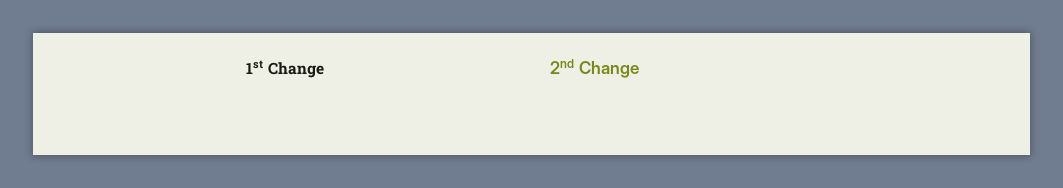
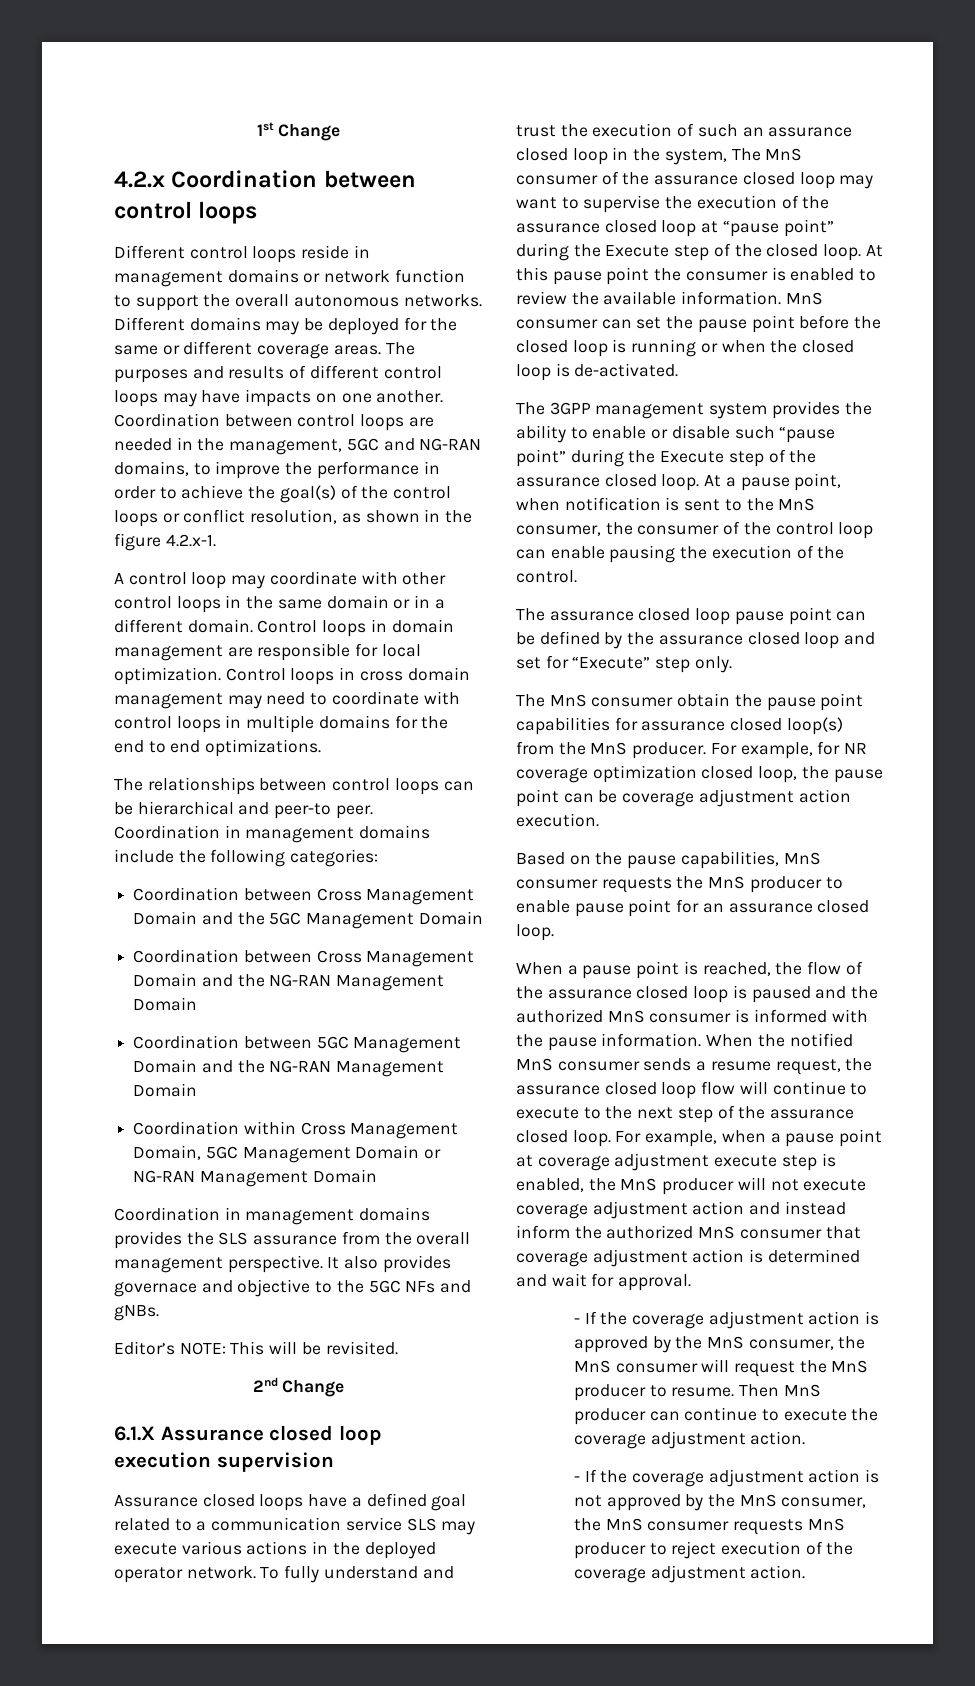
+ 4.2.x Coordination between control loops
+ Different control loops reside in management domains or network function to support the overall autonomous networks. Different domains may be deployed for the same or different coverage areas. The purposes and results of different control loops may have impacts on one another. Coordination between control loops are needed in the management, 5GC and NG-RAN domains, to improve the performance in order to achieve the goal(s) of the control loops or conflict resolution, as shown in the figure 4.2.x-1.
+ A control loop may coordinate with other control loops in the same domain or in a different domain. Control loops in domain management are responsible for local optimization. Control loops in cross domain management may need to coordinate with control loops in multiple domains for the end to end optimizations.
+ The relationships between control loops can be hierarchical and peer-to peer. Coordination in management domains include the following categories:
+ Coordination between Cross Management Domain and the 5GC Management Domain
+ Coordination between Cross Management Domain and the NG-RAN Management Domain
+ Coordination between 5GC Management Domain and the NG-RAN Management Domain
+ Coordination within Cross Management Domain, 5GC Management Domain or NG-RAN Management Domain
+ Coordination in management domains provides the SLS assurance from the overall management perspective. It also provides governace and objective to the 5GC NFs and gNBs.
+ Editor’s NOTE: This will be revisited.
  2nd Change
+ 6.1.X Assurance closed loop execution supervision
+ Assurance closed loops have a defined goal related to a communication service SLS may execute various actions in the deployed operator network. To fully understand and trust the execution of such an assurance closed loop in the system, The MnS consumer of the assurance closed loop may want to supervise the execution of the assurance closed loop at “pause point” during the Execute step of the closed loop. At this pause point the consumer is enabled to review the available information. MnS consumer can set the pause point before the closed loop is running or when the closed loop is de-activated.
+ The 3GPP management system provides the ability to enable or disable such “pause point” during the Execute step of the assurance closed loop. At a pause point, when notification is sent to the MnS consumer, the consumer of the control loop can enable pausing the execution of the control.
+ The assurance closed loop pause point can be defined by the assurance closed loop and set for “Execute” step only.
+ The MnS consumer obtain the pause point capabilities for assurance closed loop(s) from the MnS producer. For example, for NR coverage optimization closed loop, the pause point can be coverage adjustment action execution.
+ Based on the pause capabilities, MnS consumer requests the MnS producer to enable pause point for an assurance closed loop.
+ When a pause point is reached, the flow of the assurance closed loop is paused and the authorized MnS consumer is informed with the pause information. When the notified MnS consumer sends a resume request, the assurance closed loop flow will continue to execute to the next step of the assurance closed loop. For example, when a pause point at coverage adjustment execute step is enabled, the MnS producer will not execute coverage adjustment action and instead inform the authorized MnS consumer that coverage adjustment action is determined and wait for approval.
+ - If the coverage adjustment action is approved by the MnS consumer, the MnS consumer will request the MnS producer to resume. Then MnS producer can continue to execute the coverage adjustment action.
+ - If the coverage adjustment action is not approved by the MnS consumer, the MnS consumer requests MnS producer to reject execution of the coverage adjustment action.

